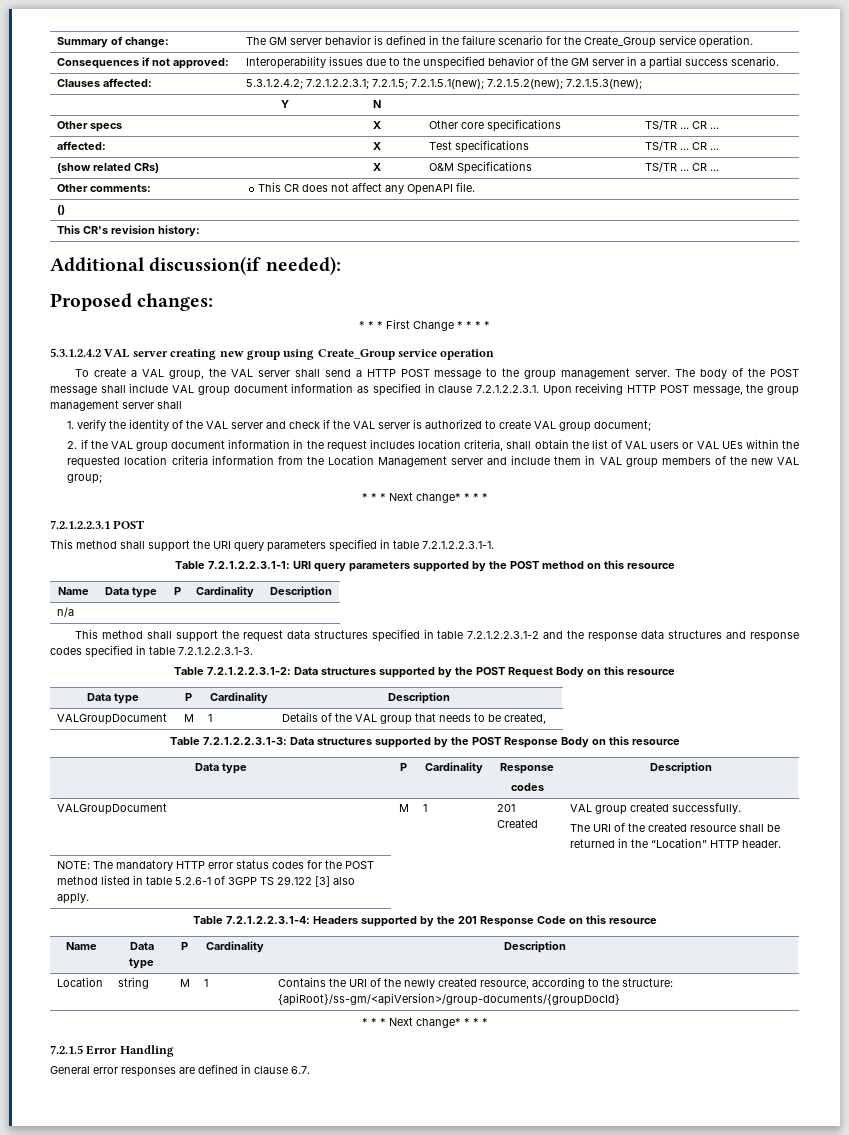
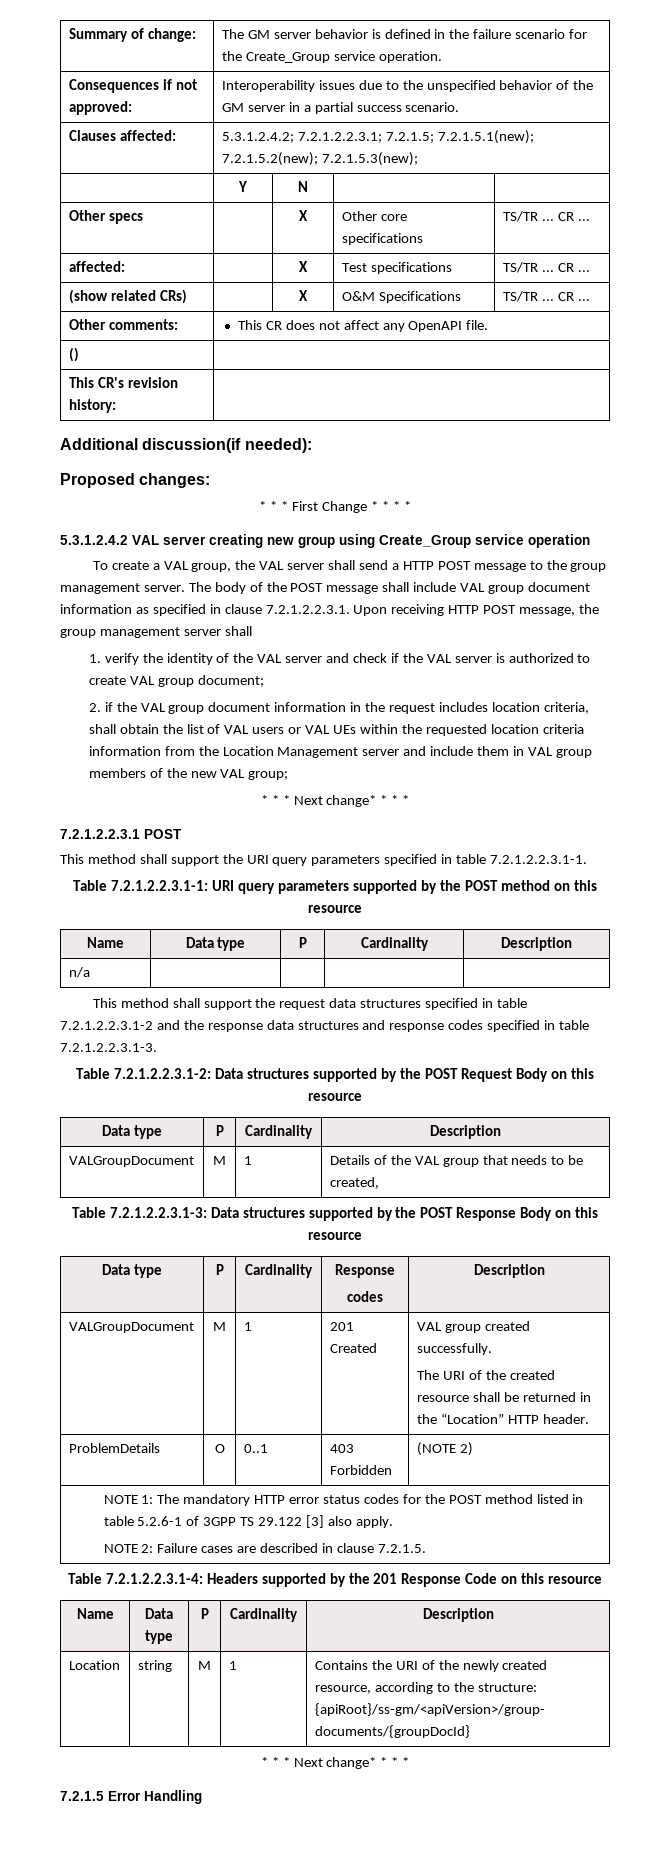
- NOTE: The mandatory HTTP error status codes for the POST method listed in table 5.2.6-1 of 3GPP TS 29.122 [3] also apply.
+ ProblemDetails | O | 0..1 | 403 Forbidden | (NOTE 2)
+ NOTE 1: The mandatory HTTP error status codes for the POST method listed in table 5.2.6-1 of 3GPP TS 29.122 [3] also apply.
+ NOTE 2: Failure cases are described in clause 7.2.1.5.
- General error responses are defined in clause 6.7.

